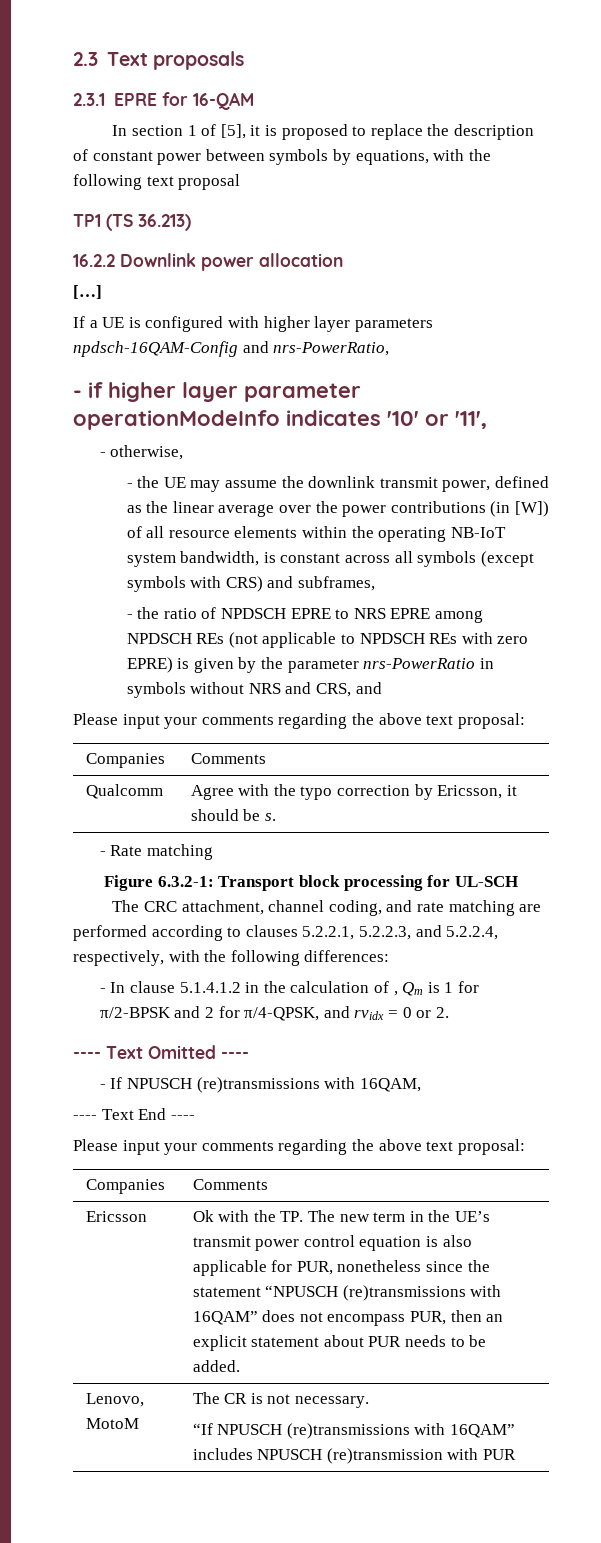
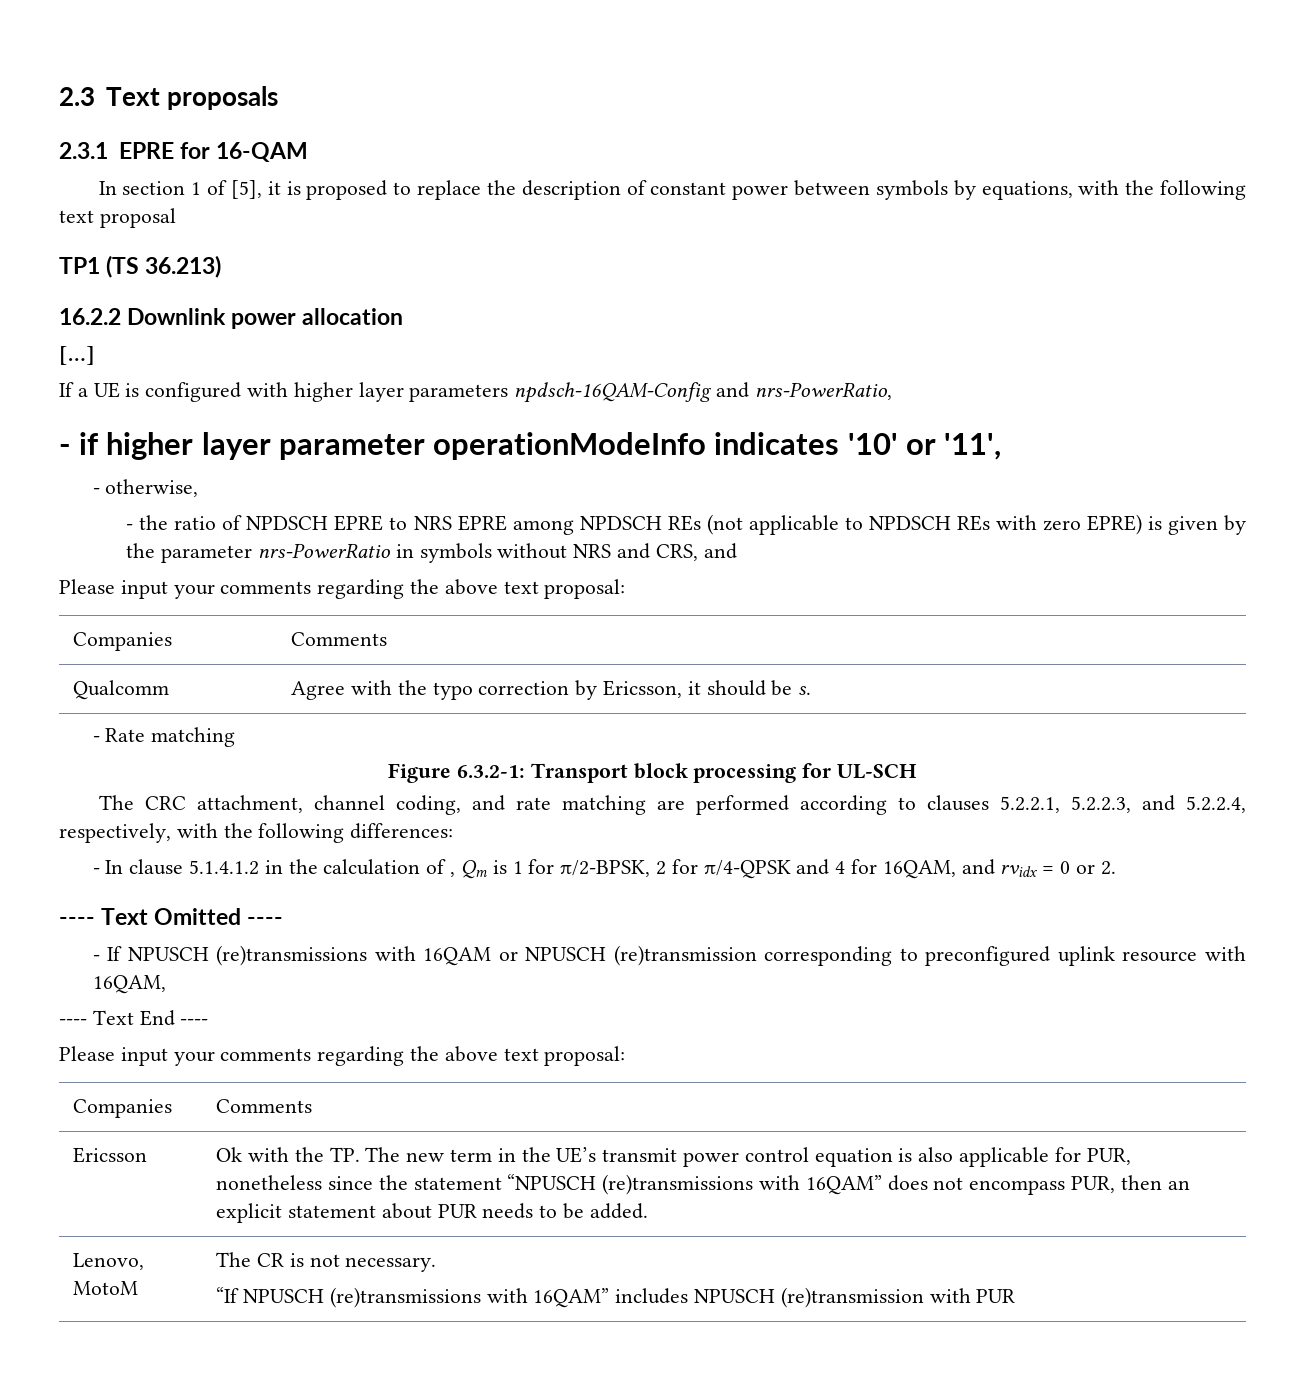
- - the UE may assume the downlink transmit power, defined as the linear average over the power contributions (in [W]) of all resource elements within the operating NB-IoT system bandwidth, is constant across all symbols (except symbols with CRS) and subframes,
- - In clause 5.1.4.1.2 in the calculation of , Qm is 1 for π/2-BPSK and 2 for π/4-QPSK, and rvidx = 0 or 2.
+ - In clause 5.1.4.1.2 in the calculation of , Qm is 1 for π/2-BPSK, 2 for π/4-QPSK and 4 for 16QAM, and rvidx = 0 or 2.
- - If NPUSCH (re)transmissions with 16QAM,
+ - If NPUSCH (re)transmissions with 16QAM or NPUSCH (re)transmission corresponding to preconfigured uplink resource with 16QAM,

